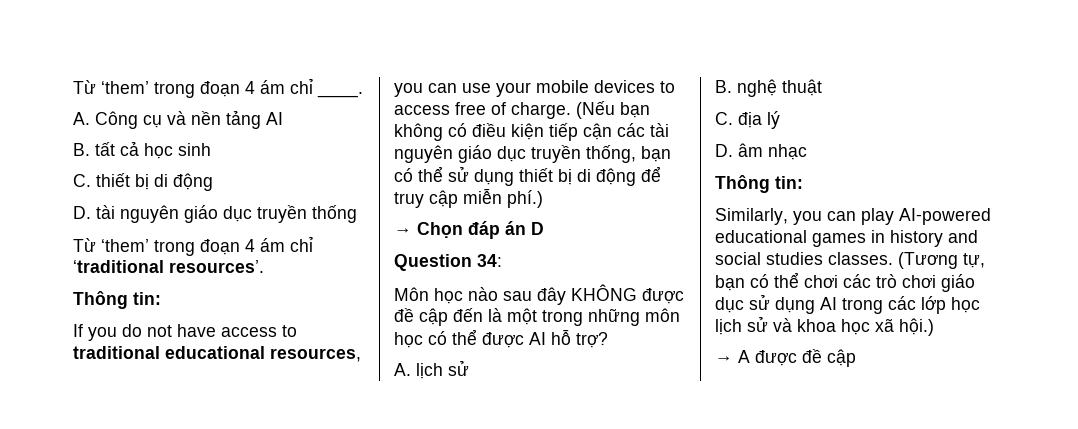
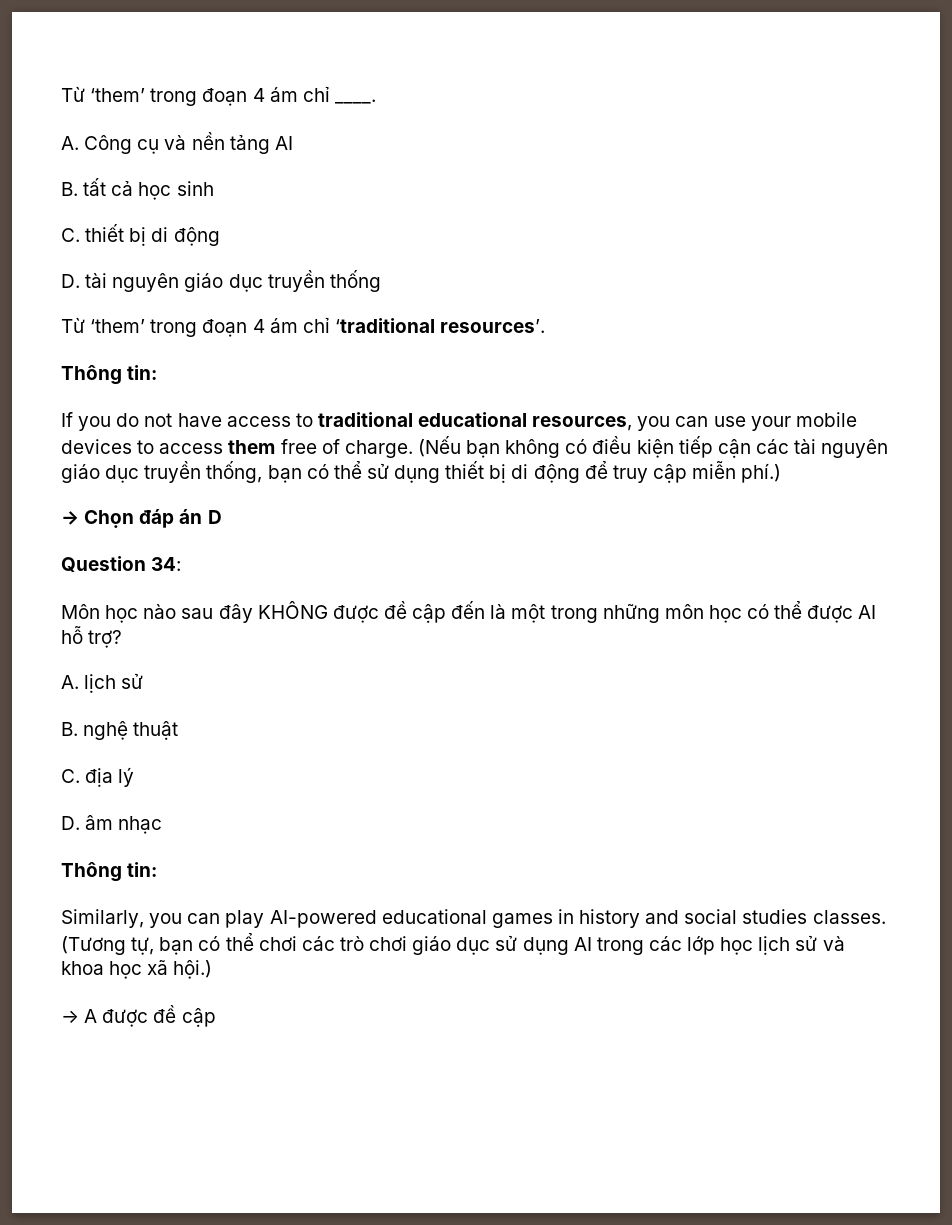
- If you do not have access to traditional educational resources, you can use your mobile devices to access free of charge.
+ If you do not have access to traditional educational resources, you can use your mobile devices to access them free of charge.

